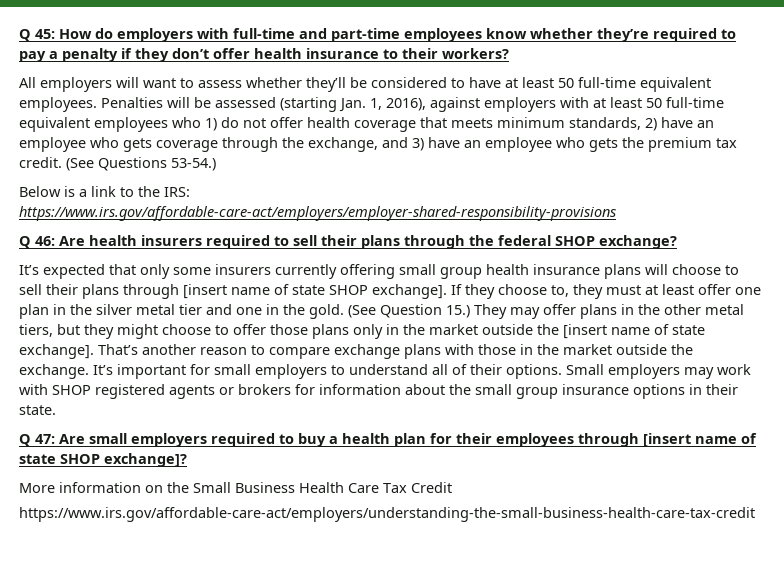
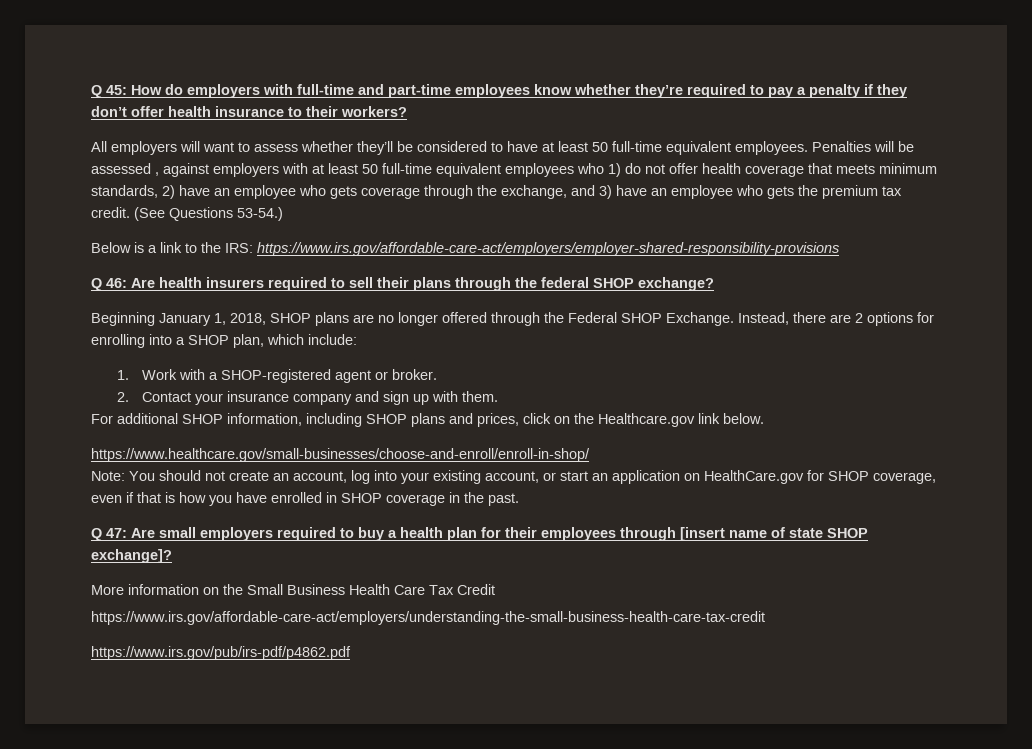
- Penalties will be assessed (starting Jan. 1, 2016), against employers with at least 50 full-time equivalent employees who 1) do not offer health coverage that meets minimum standards, 2) have an employee who gets coverage through the exchange, and 3) have an employee who gets the premium tax credit.
+ Penalties will be assessed , against employers with at least 50 full-time equivalent employees who 1) do not offer health coverage that meets minimum standards, 2) have an employee who gets coverage through the exchange, and 3) have an employee who gets the premium tax credit.
- It’s expected that only some insurers currently offering small group health insurance plans will choose to sell their plans through [insert name of state SHOP exchange]. If they choose to, they must at least offer one plan in the silver metal tier and one in the gold. (See Question 15.) They may offer plans in the other metal tiers, but they might choose to offer those plans only in the market outside the [insert name of state exchange]. That’s another reason to compare exchange plans with those in the market outside the exchange. It’s important for small employers to understand all of their options. Small employers may work with SHOP registered agents or brokers for information about the small group insurance options in their state.
+ Beginning January 1, 2018, SHOP plans are no longer offered through the Federal SHOP Exchange. Instead, there are 2 options for enrolling into a SHOP plan, which include:
+ 1. Work with a SHOP-registered agent or broker.
+ 2. Contact your insurance company and sign up with them.
+ For additional SHOP information, including SHOP plans and prices, click on the Healthcare.gov link below.
+ https://www.healthcare.gov/small-businesses/choose-and-enroll/enroll-in-shop/
+ Note: You should not create an account, log into your existing account, or start an application on HealthCare.gov for SHOP coverage, even if that is how you have enrolled in SHOP coverage in the past.
+ https://www.irs.gov/pub/irs-pdf/p4862.pdf

